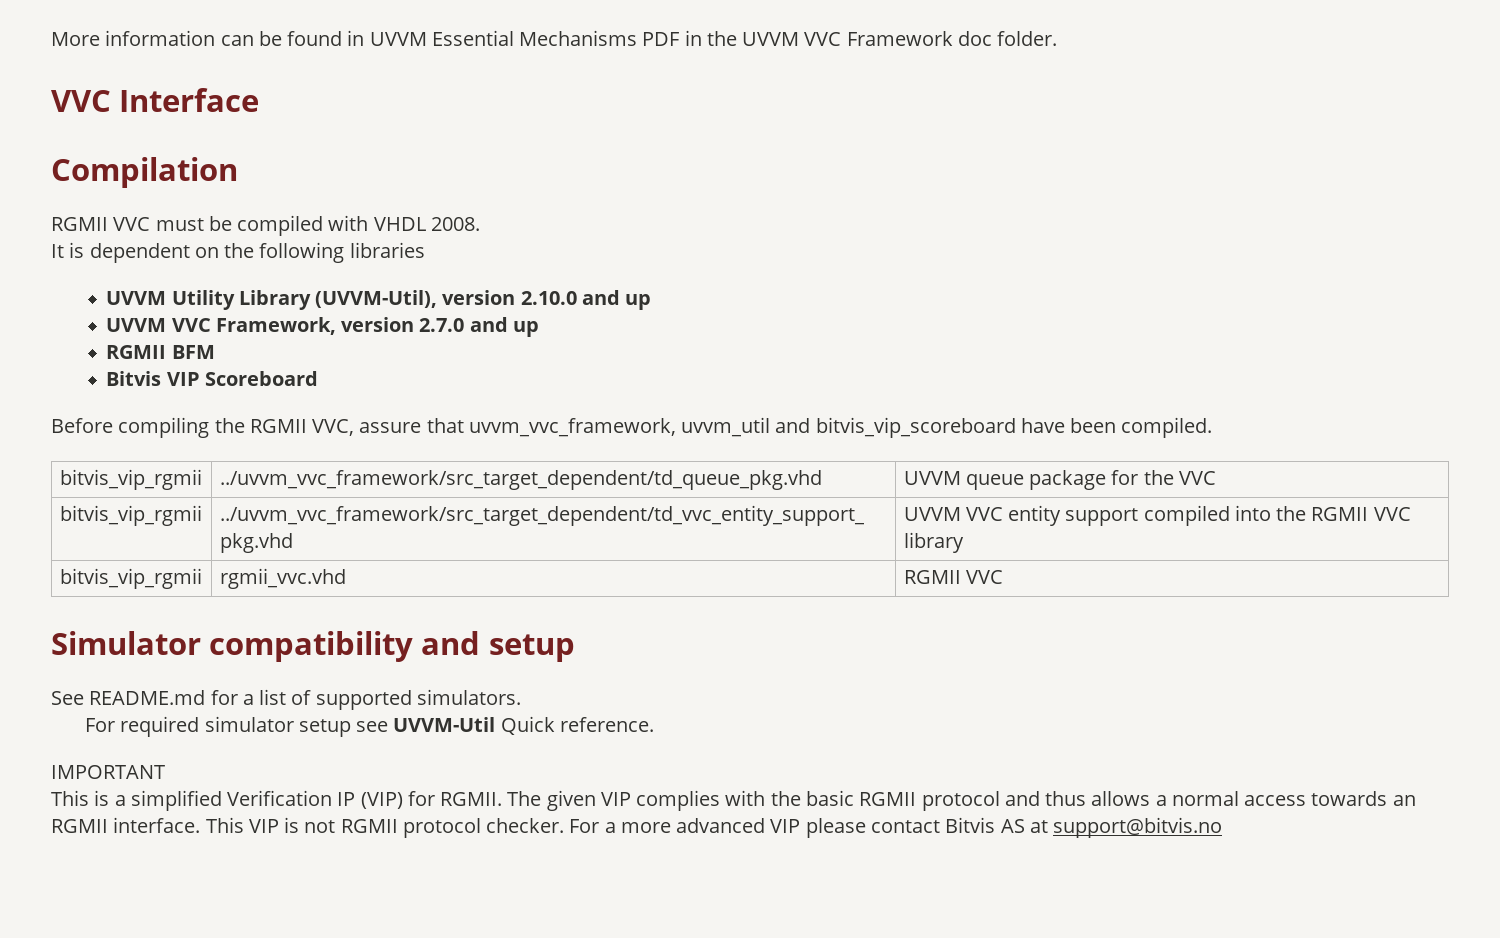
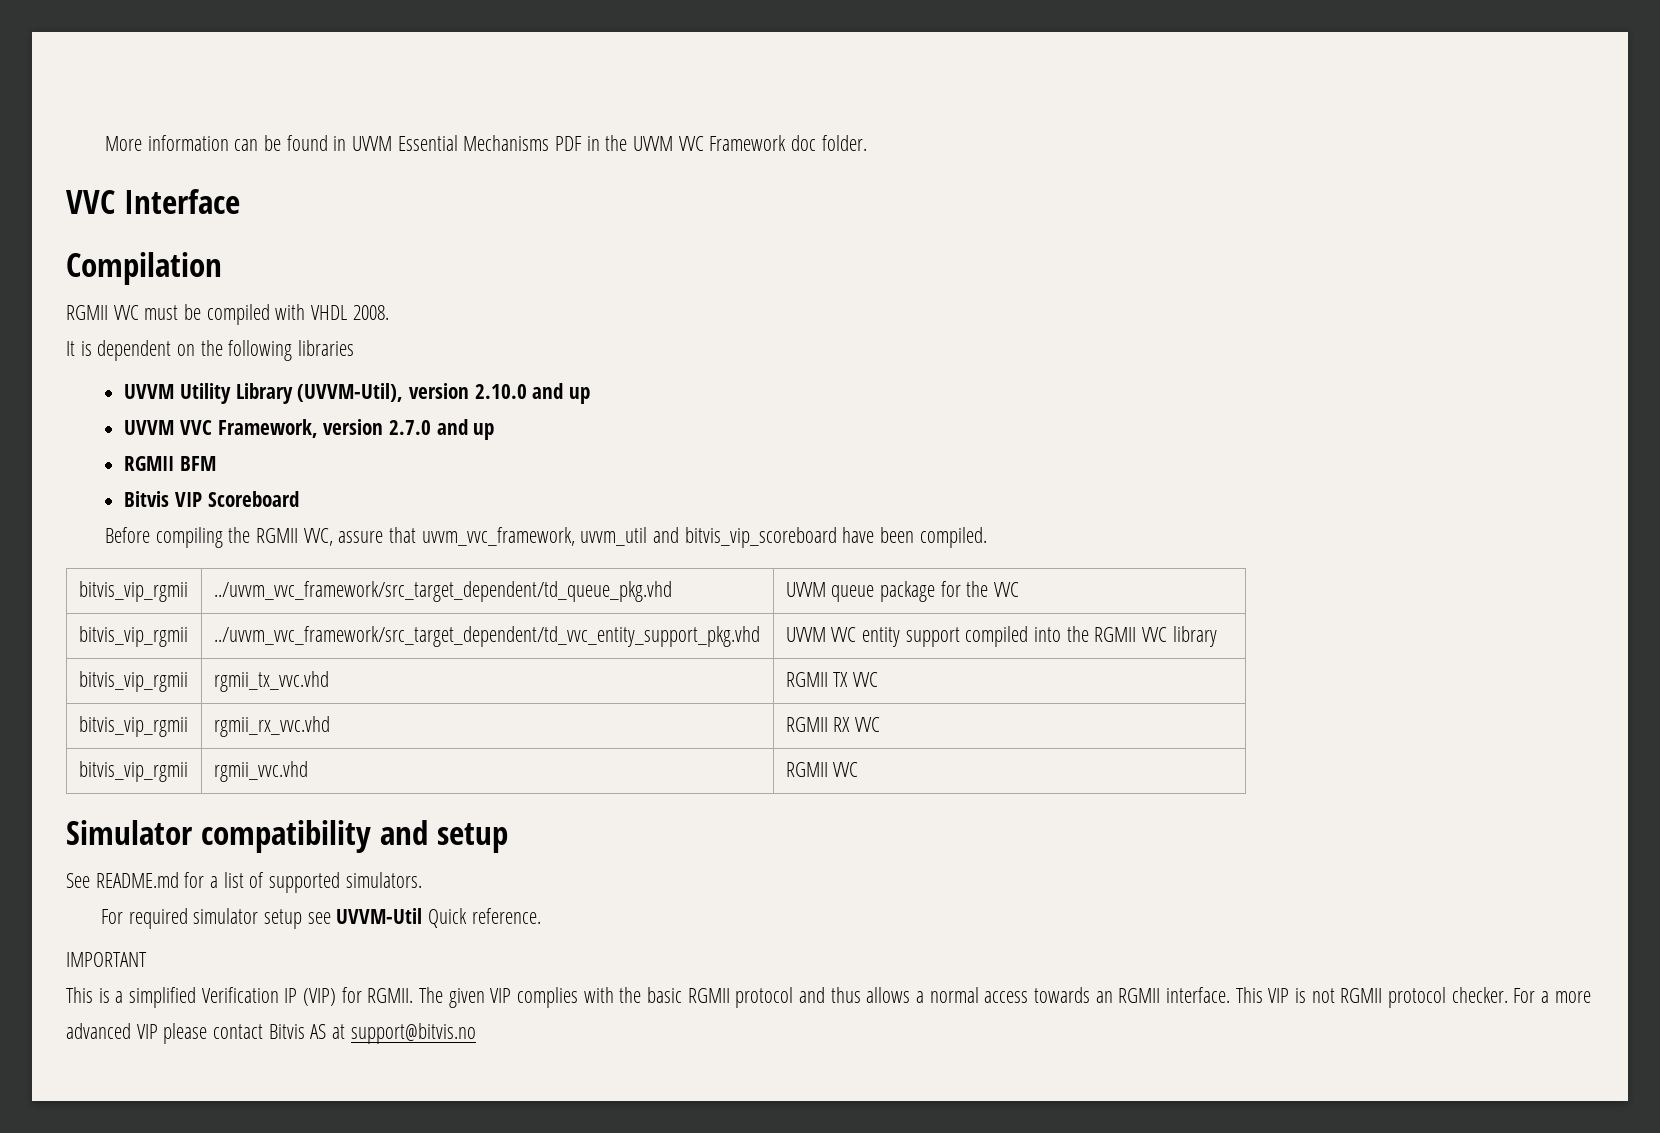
+ bitvis_vip_rgmii | rgmii_tx_vvc.vhd | RGMII TX VVC
+ bitvis_vip_rgmii | rgmii_rx_vvc.vhd | RGMII RX VVC

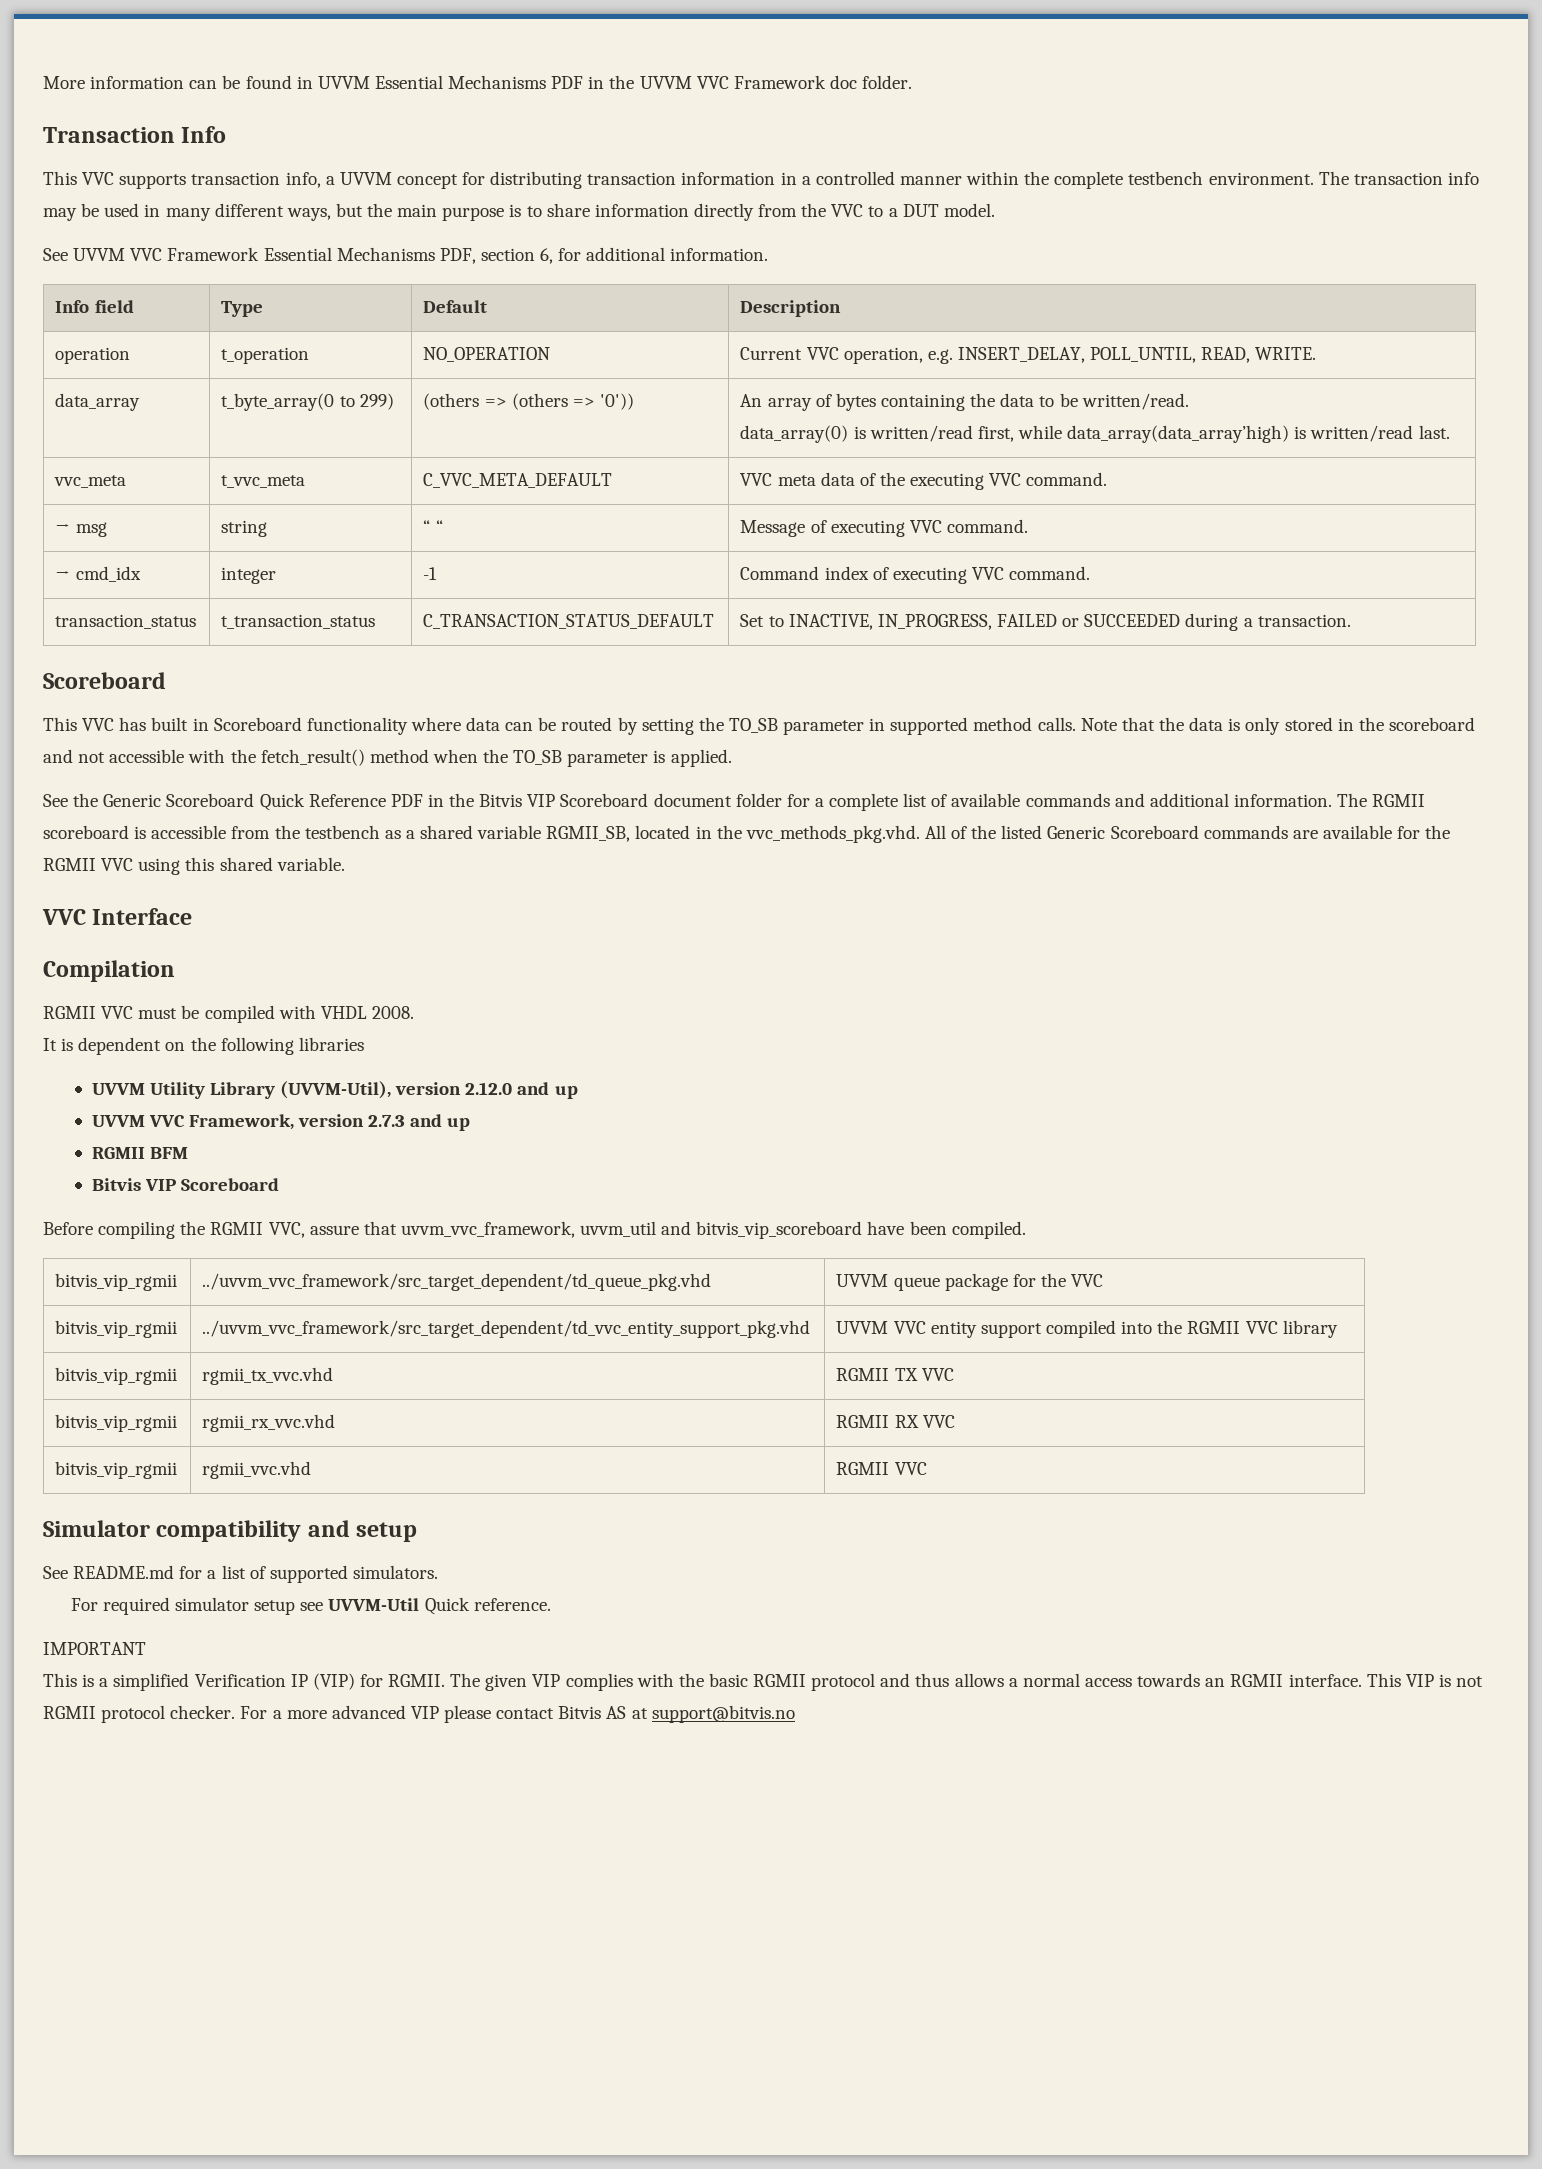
+ Transaction Info
+ This VVC supports transaction info, a UVVM concept for distributing transaction information in a controlled manner within the complete testbench environment. The transaction info may be used in many different ways, but the main purpose is to share information directly from the VVC to a DUT model.
+ See UVVM VVC Framework Essential Mechanisms PDF, section 6, for additional information.
+ Info field | Type | Default | Description
+ operation | t_operation | NO_OPERATION | Current VVC operation, e.g. INSERT_DELAY, POLL_UNTIL, READ, WRITE.
+ data_array | t_byte_array(0 to 299) | (others => (others => '0')) | An array of bytes containing the data to be written/read.
+ data_array(0) is written/read first, while data_array(data_array’high) is written/read last.
+ vvc_meta | t_vvc_meta | C_VVC_META_DEFAULT | VVC meta data of the executing VVC command.
+ → msg | string | “ “ | Message of executing VVC command.
+ → cmd_idx | integer | -1 | Command index of executing VVC command.
+ transaction_status | t_transaction_status | C_TRANSACTION_STATUS_DEFAULT | Set to INACTIVE, IN_PROGRESS, FAILED or SUCCEEDED during a transaction.
+ Scoreboard
+ This VVC has built in Scoreboard functionality where data can be routed by setting the TO_SB parameter in supported method calls. Note that the data is only stored in the scoreboard and not accessible with the fetch_result() method when the TO_SB parameter is applied.
+ See the Generic Scoreboard Quick Reference PDF in the Bitvis VIP Scoreboard document folder for a complete list of available commands and additional information. The RGMII scoreboard is accessible from the testbench as a shared variable RGMII_SB, located in the vvc_methods_pkg.vhd. All of the listed Generic Scoreboard commands are available for the RGMII VVC using this shared variable.
- UVVM Utility Library (UVVM-Util), version 2.10.0 and up
+ UVVM Utility Library (UVVM-Util), version 2.12.0 and up
- UVVM VVC Framework, version 2.7.0 and up
+ UVVM VVC Framework, version 2.7.3 and up

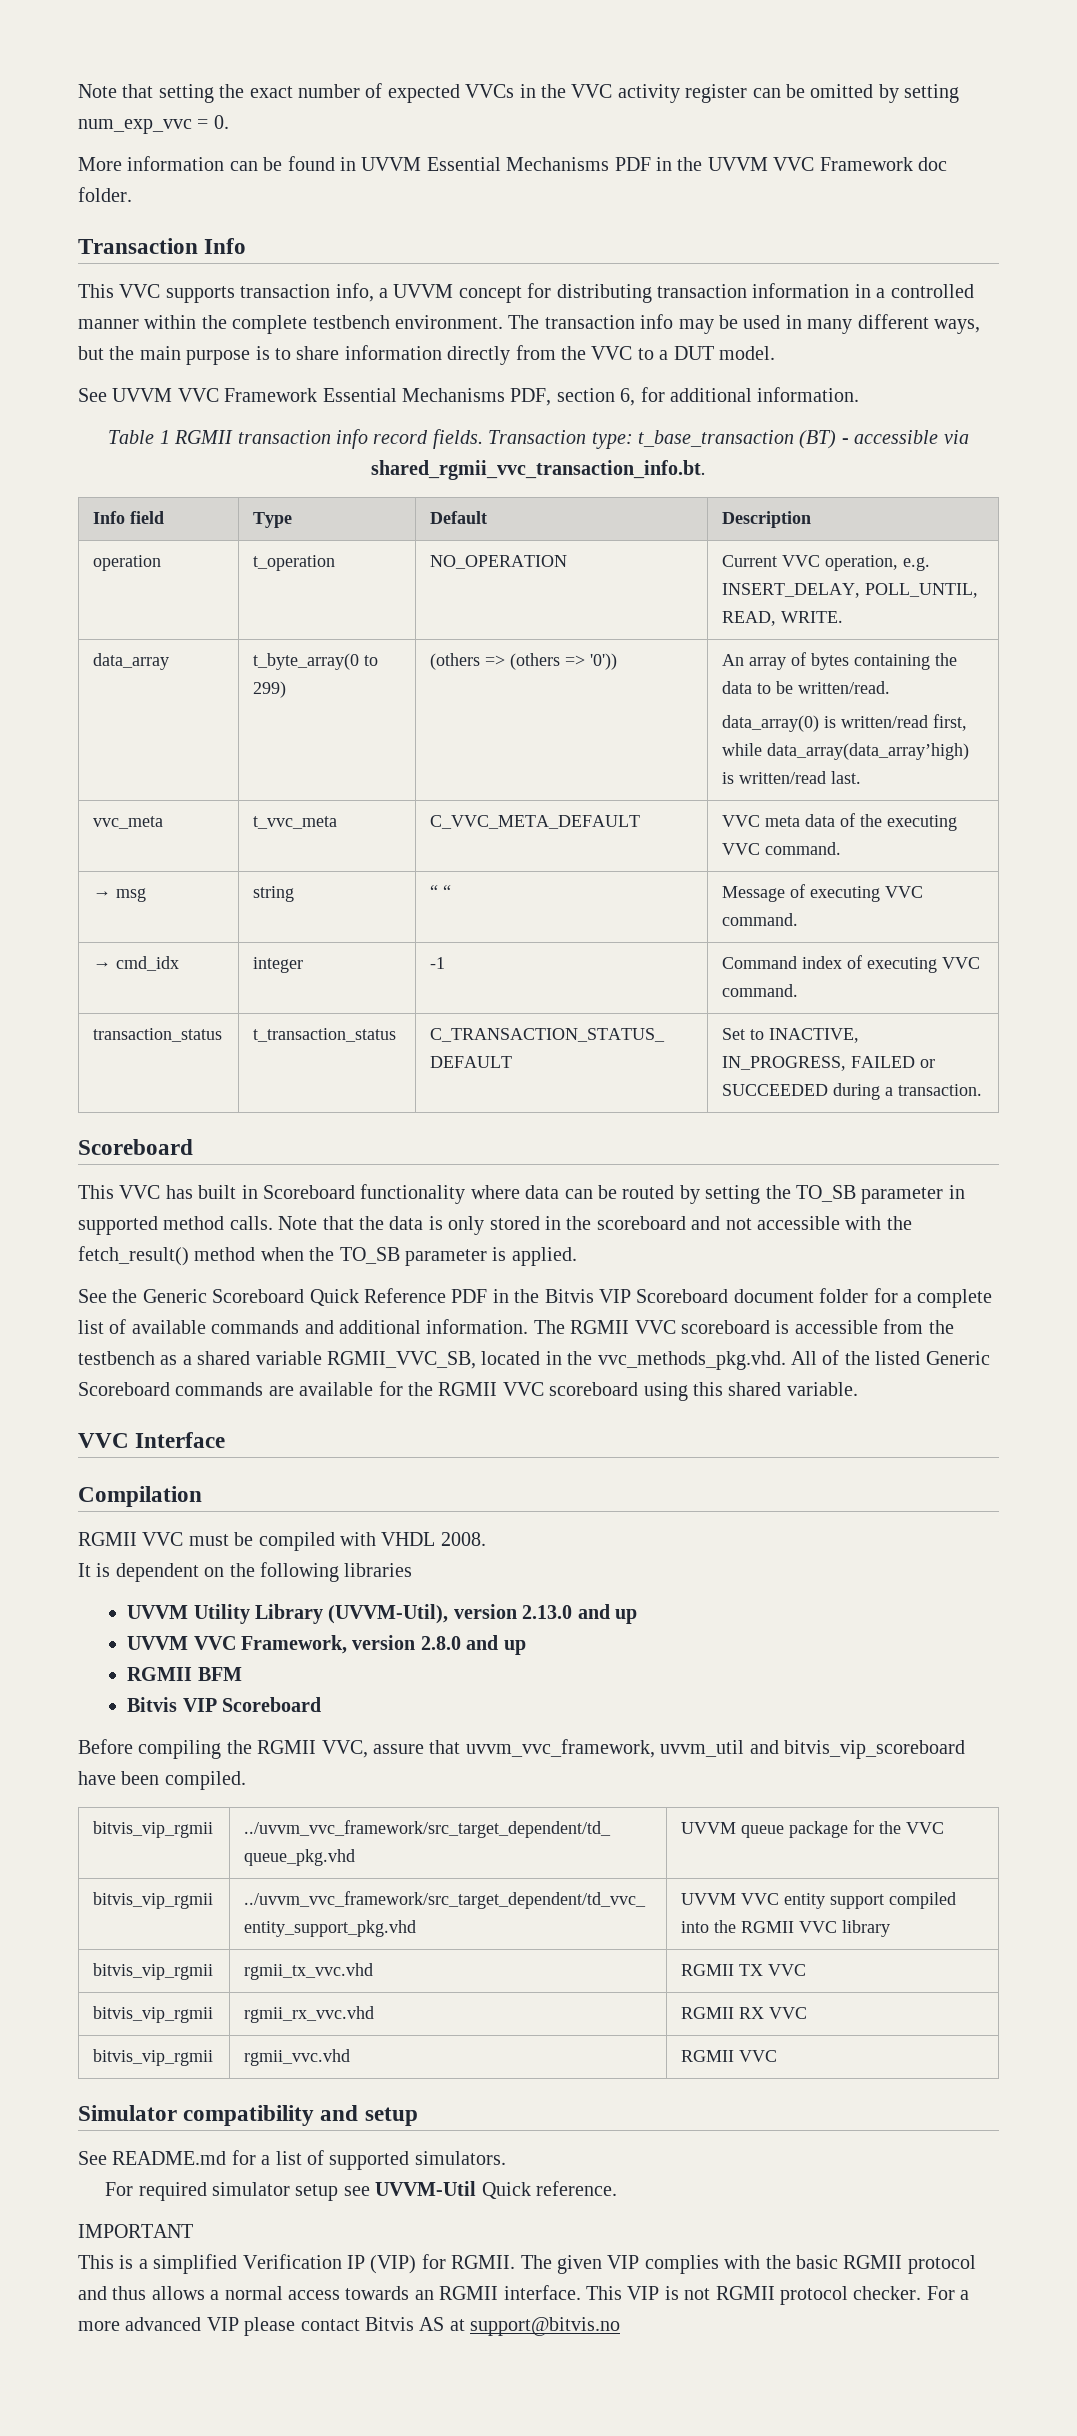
+ Note that setting the exact number of expected VVCs in the VVC activity register can be omitted by setting num_exp_vvc = 0.
+ Table 1 RGMII transaction info record fields. Transaction type: t_base_transaction (BT) - accessible via shared_rgmii_vvc_transaction_info.bt.
- The RGMII scoreboard is accessible from the testbench as a shared variable RGMII_SB, located in the vvc_methods_pkg.vhd. All of the listed Generic Scoreboard commands are available for the RGMII VVC using this shared variable.
+ The RGMII VVC scoreboard is accessible from the testbench as a shared variable RGMII_VVC_SB, located in the vvc_methods_pkg.vhd. All of the listed Generic Scoreboard commands are available for the RGMII VVC scoreboard using this shared variable.
- UVVM Utility Library (UVVM-Util), version 2.12.0 and up
+ UVVM Utility Library (UVVM-Util), version 2.13.0 and up
- UVVM VVC Framework, version 2.7.3 and up
+ UVVM VVC Framework, version 2.8.0 and up

